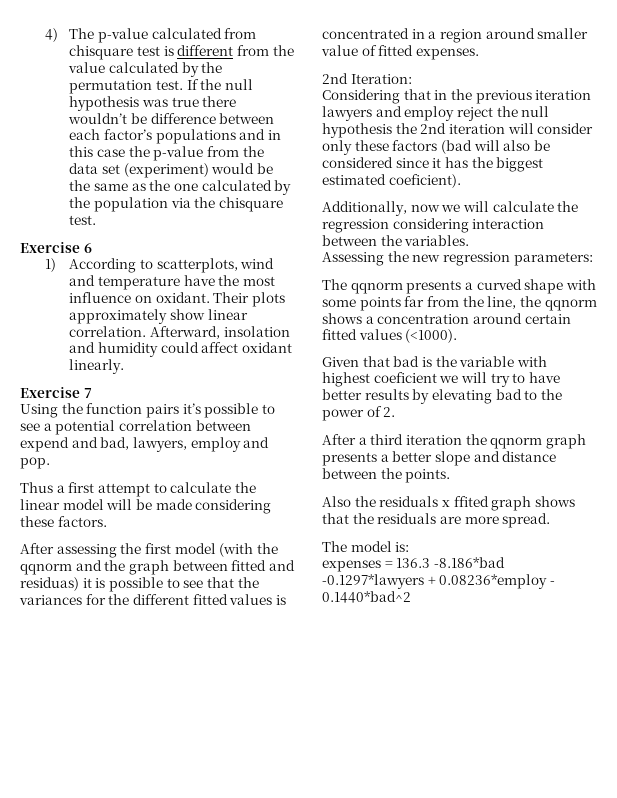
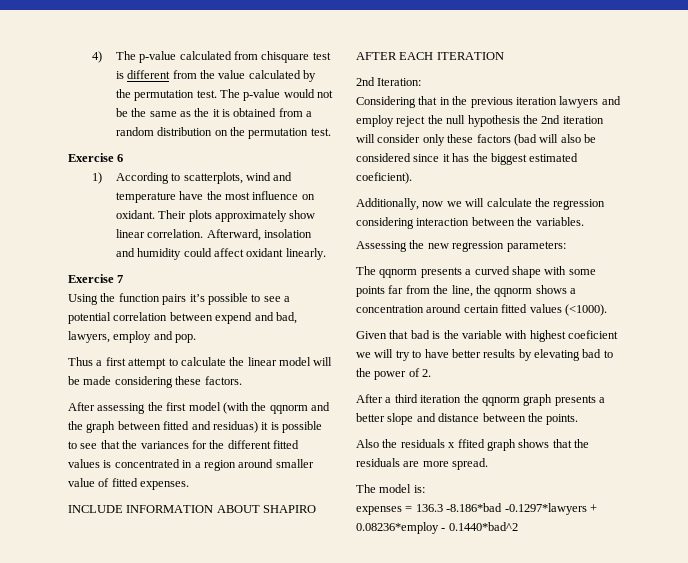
- If the null hypothesis was true there wouldn’t be difference between each factor’s populations and in this case the p-value from the data set (experiment) would be the same as the one calculated by the population via the chisquare test.
+ The p-value would not be the same as the it is obtained from a random distribution on the permutation test.
+ INCLUDE INFORMATION ABOUT SHAPIRO AFTER EACH ITERATION

